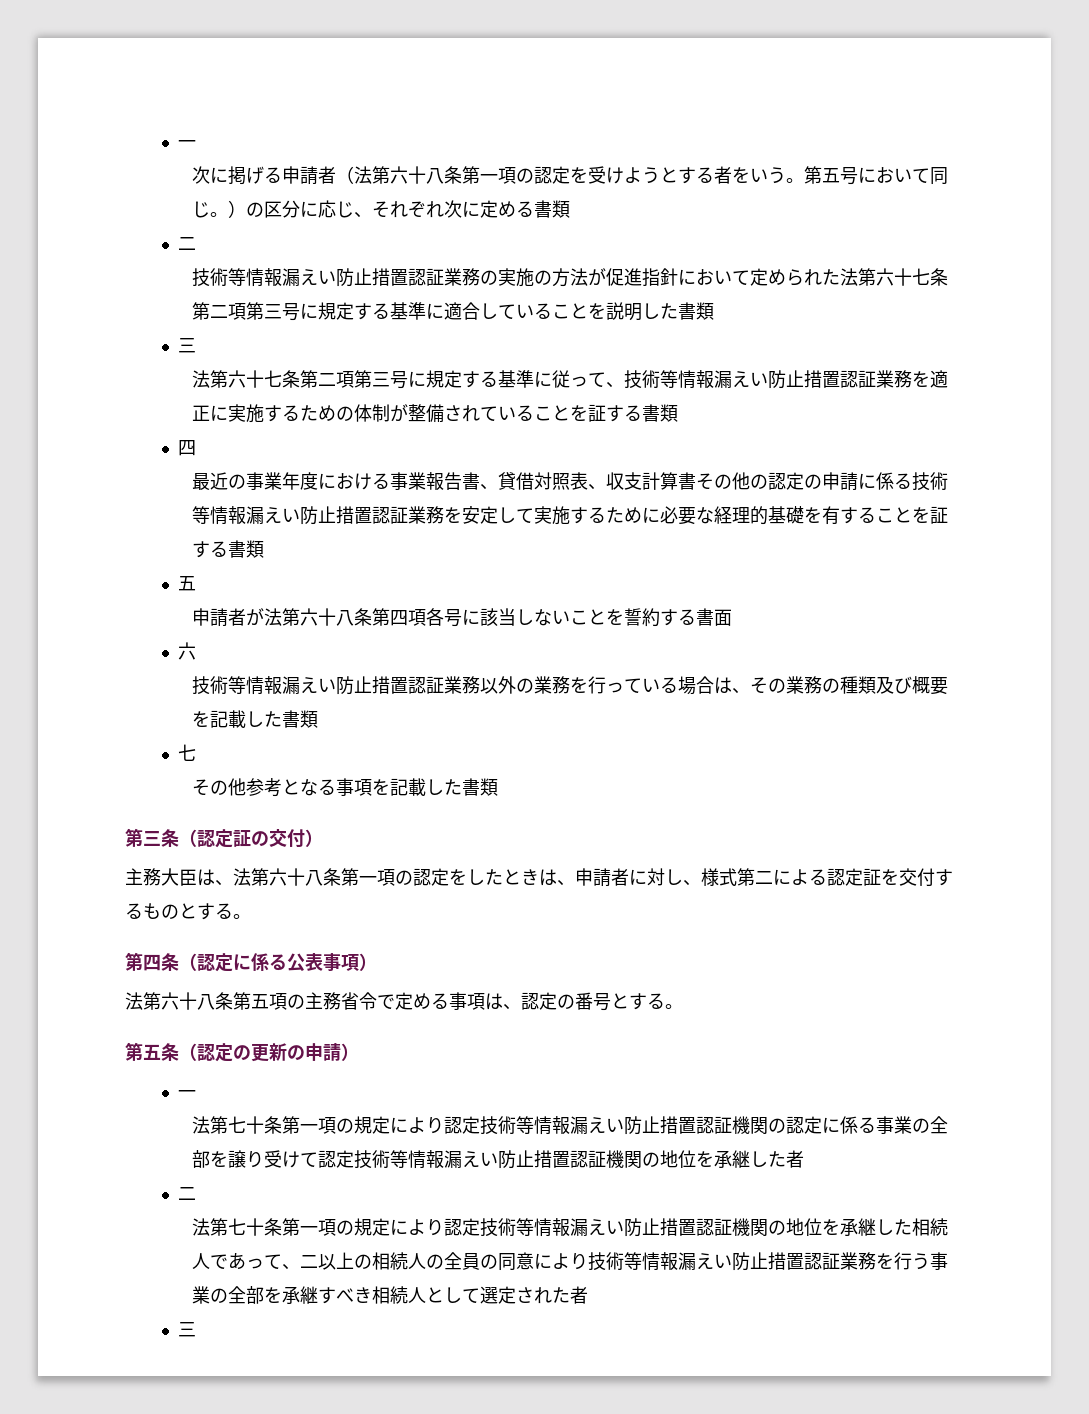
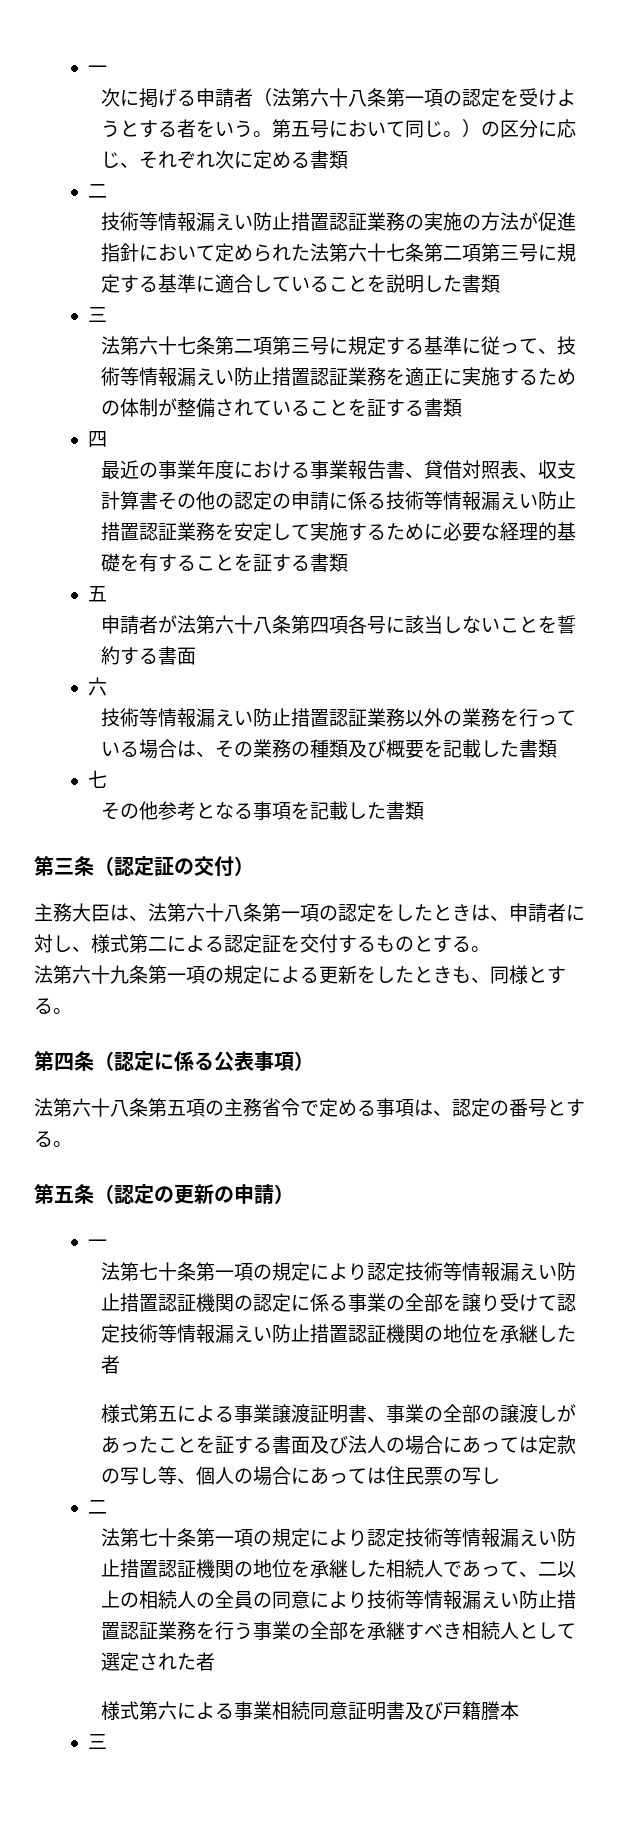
+ 法第六十九条第一項の規定による更新をしたときも、同様とする。
+ 様式第五による事業譲渡証明書、事業の全部の譲渡しがあったことを証する書面及び法人の場合にあっては定款の写し等、個人の場合にあっては住民票の写し
+ 様式第六による事業相続同意証明書及び戸籍謄本

